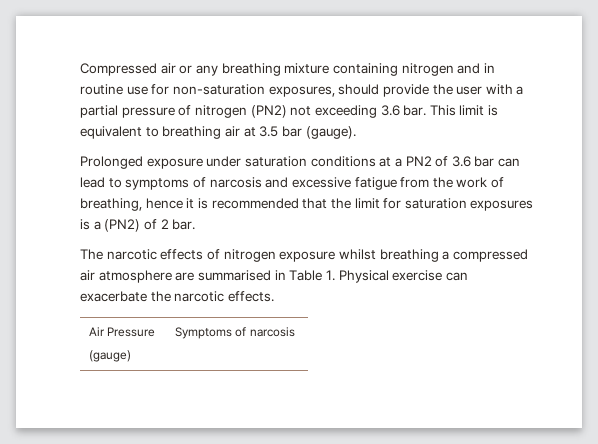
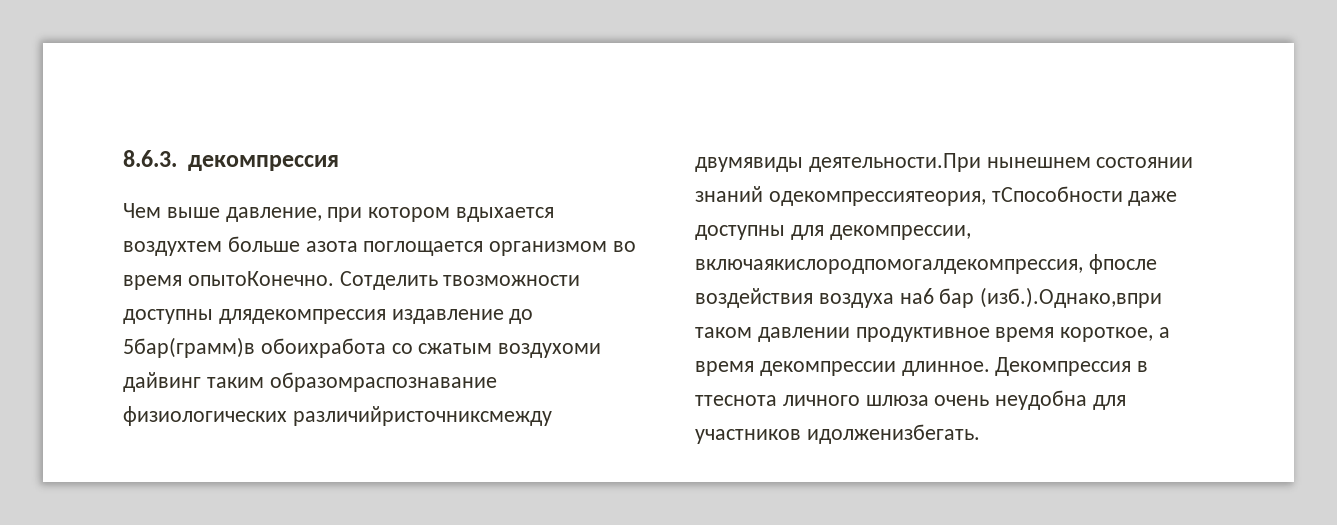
- Compressed air or any breathing mixture containing nitrogen and in routine use for non-saturation exposures, should provide the user with a partial pressure of nitrogen (PN2) not exceeding 3.6 bar. This limit is equivalent to breathing air at 3.5 bar (gauge).
- Prolonged exposure under saturation conditions at a PN2 of 3.6 bar can lead to symptoms of narcosis and excessive fatigue from the work of breathing, hence it is recommended that the limit for saturation exposures is a (PN2) of 2 bar.
- The narcotic effects of nitrogen exposure whilst breathing a compressed air atmosphere are summarised in Table 1. Physical exercise can exacerbate the narcotic effects.
- Air Pressure
- (gauge) | Symptoms of narcosis
+ 8.6.3. декомпрессия
+ Чем выше давление, при котором вдыхается воздухтем больше азота поглощается организмом во время опытоКонечно. Сотделить твозможности доступны длядекомпрессия издавление до 5бар(грамм)в обоихработа со сжатым воздухоми дайвинг таким образомраспознавание физиологических различийристочниксмежду двумявиды деятельности.При нынешнем состоянии знаний одекомпрессиятеория, тСпособности даже доступны для декомпрессии, включаякислородпомогалдекомпрессия, фпосле воздействия воздуха на6 бар (изб.).Однако,впри таком давлении продуктивное время короткое, а время декомпрессии длинное. Декомпрессия в ттеснота личного шлюза очень неудобна для участников идолженизбегать.

